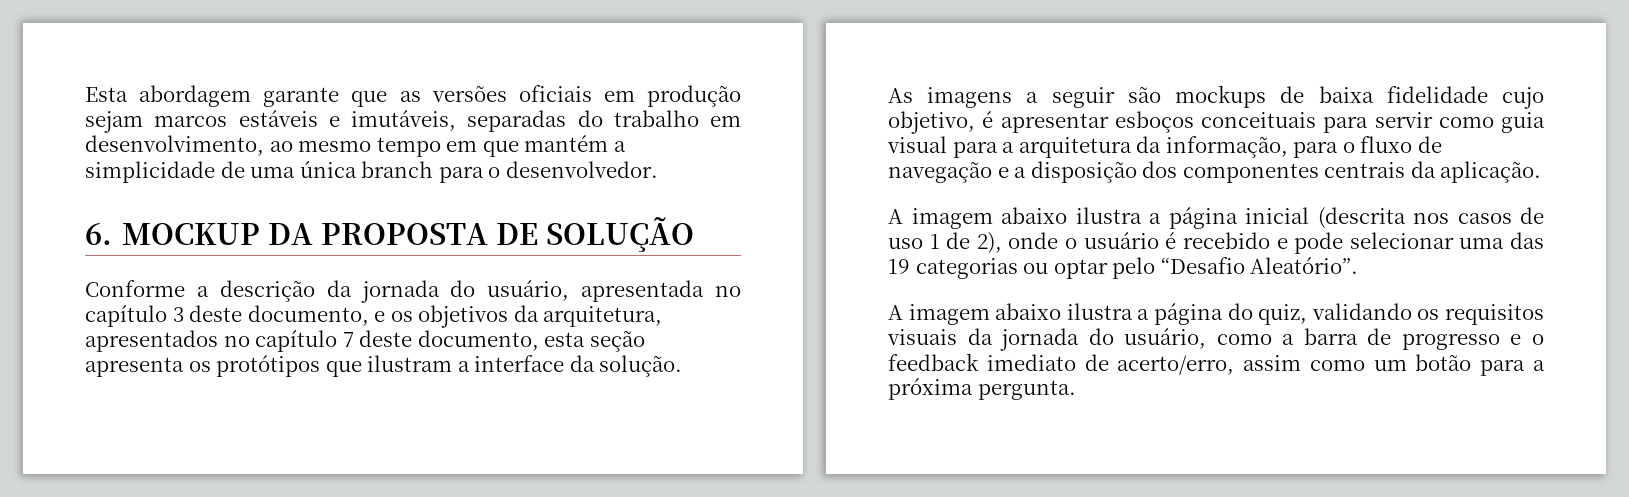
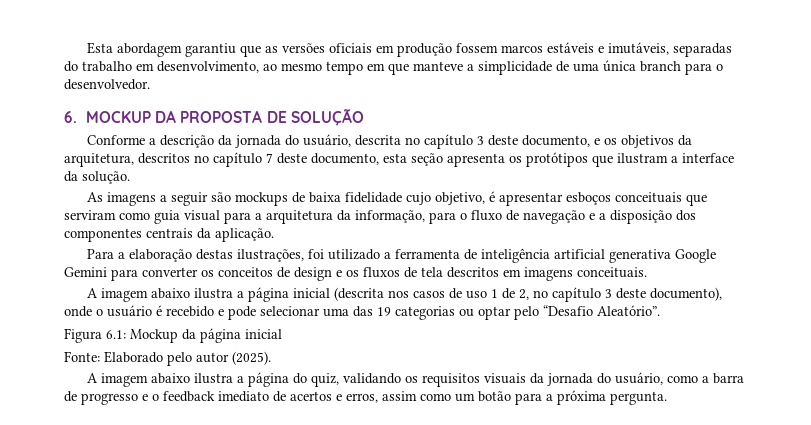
- Esta abordagem garante que as versões oficiais em produção sejam marcos estáveis e imutáveis, separadas do trabalho em desenvolvimento, ao mesmo tempo em que mantém a simplicidade de uma única branch para o desenvolvedor.
+ Esta abordagem garantiu que as versões oficiais em produção fossem marcos estáveis e imutáveis, separadas do trabalho em desenvolvimento, ao mesmo tempo em que manteve a simplicidade de uma única branch para o desenvolvedor.
- Conforme a descrição da jornada do usuário, apresentada no capítulo 3 deste documento, e os objetivos da arquitetura, apresentados no capítulo 7 deste documento, esta seção apresenta os protótipos que ilustram a interface da solução.
+ Conforme a descrição da jornada do usuário, descrita no capítulo 3 deste documento, e os objetivos da arquitetura, descritos no capítulo 7 deste documento, esta seção apresenta os protótipos que ilustram a interface da solução.
- As imagens a seguir são mockups de baixa fidelidade cujo objetivo, é apresentar esboços conceituais para servir como guia visual para a arquitetura da informação, para o fluxo de navegação e a disposição dos componentes centrais da aplicação.
+ As imagens a seguir são mockups de baixa fidelidade cujo objetivo, é apresentar esboços conceituais que serviram como guia visual para a arquitetura da informação, para o fluxo de navegação e a disposição dos componentes centrais da aplicação.
+ Para a elaboração destas ilustrações, foi utilizado a ferramenta de inteligência artificial generativa Google Gemini para converter os conceitos de design e os fluxos de tela descritos em imagens conceituais.
- A imagem abaixo ilustra a página inicial (descrita nos casos de uso 1 de 2), onde o usuário é recebido e pode selecionar uma das 19 categorias ou optar pelo “Desafio Aleatório”.
+ A imagem abaixo ilustra a página inicial (descrita nos casos de uso 1 de 2, no capítulo 3 deste documento), onde o usuário é recebido e pode selecionar uma das 19 categorias ou optar pelo “Desafio Aleatório”.
+ Figura 6.1: Mockup da página inicial
+ Fonte: Elaborado pelo autor (2025).
- A imagem abaixo ilustra a página do quiz, validando os requisitos visuais da jornada do usuário, como a barra de progresso e o feedback imediato de acerto/erro, assim como um botão para a próxima pergunta.
+ A imagem abaixo ilustra a página do quiz, validando os requisitos visuais da jornada do usuário, como a barra de progresso e o feedback imediato de acertos e erros, assim como um botão para a próxima pergunta.

